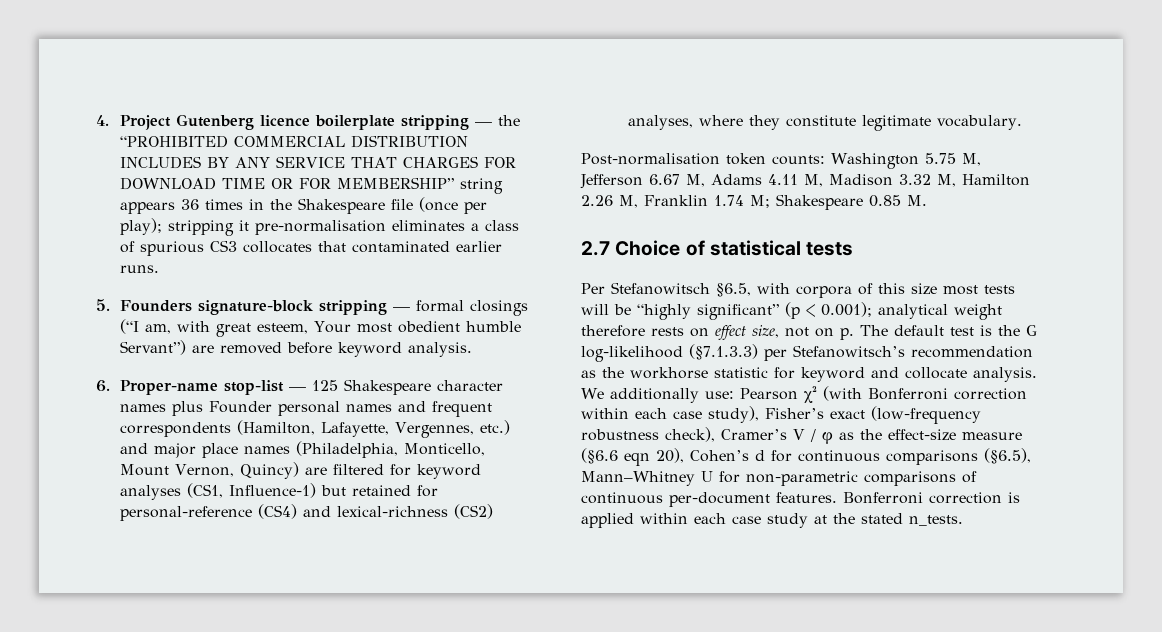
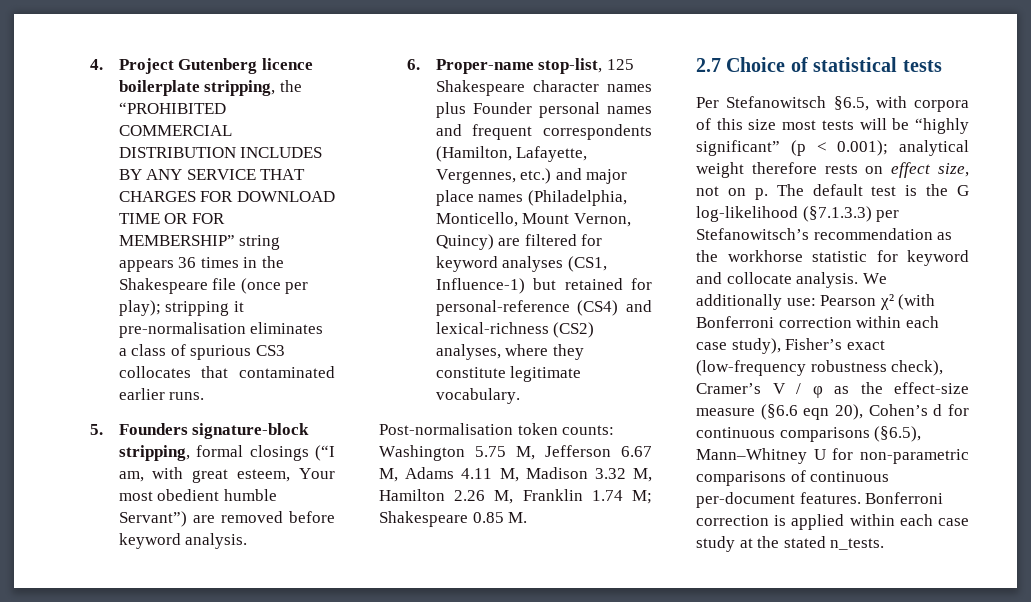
- 4. Project Gutenberg licence boilerplate stripping — the “PROHIBITED COMMERCIAL DISTRIBUTION INCLUDES BY ANY SERVICE THAT CHARGES FOR DOWNLOAD TIME OR FOR MEMBERSHIP” string appears 36 times in the Shakespeare file (once per play); stripping it pre-normalisation eliminates a class of spurious CS3 collocates that contaminated earlier runs.
+ 4. Project Gutenberg licence boilerplate stripping, the “PROHIBITED COMMERCIAL DISTRIBUTION INCLUDES BY ANY SERVICE THAT CHARGES FOR DOWNLOAD TIME OR FOR MEMBERSHIP” string appears 36 times in the Shakespeare file (once per play); stripping it pre-normalisation eliminates a class of spurious CS3 collocates that contaminated earlier runs.
- 5. Founders signature-block stripping — formal closings (“I am, with great esteem, Your most obedient humble Servant”) are removed before keyword analysis.
+ 5. Founders signature-block stripping, formal closings (“I am, with great esteem, Your most obedient humble Servant”) are removed before keyword analysis.
- 6. Proper-name stop-list — 125 Shakespeare character names plus Founder personal names and frequent correspondents (Hamilton, Lafayette, Vergennes, etc.) and major place names (Philadelphia, Monticello, Mount Vernon, Quincy) are filtered for keyword analyses (CS1, Influence-1) but retained for personal-reference (CS4) and lexical-richness (CS2) analyses, where they constitute legitimate vocabulary.
+ 6. Proper-name stop-list, 125 Shakespeare character names plus Founder personal names and frequent correspondents (Hamilton, Lafayette, Vergennes, etc.) and major place names (Philadelphia, Monticello, Mount Vernon, Quincy) are filtered for keyword analyses (CS1, Influence-1) but retained for personal-reference (CS4) and lexical-richness (CS2) analyses, where they constitute legitimate vocabulary.

